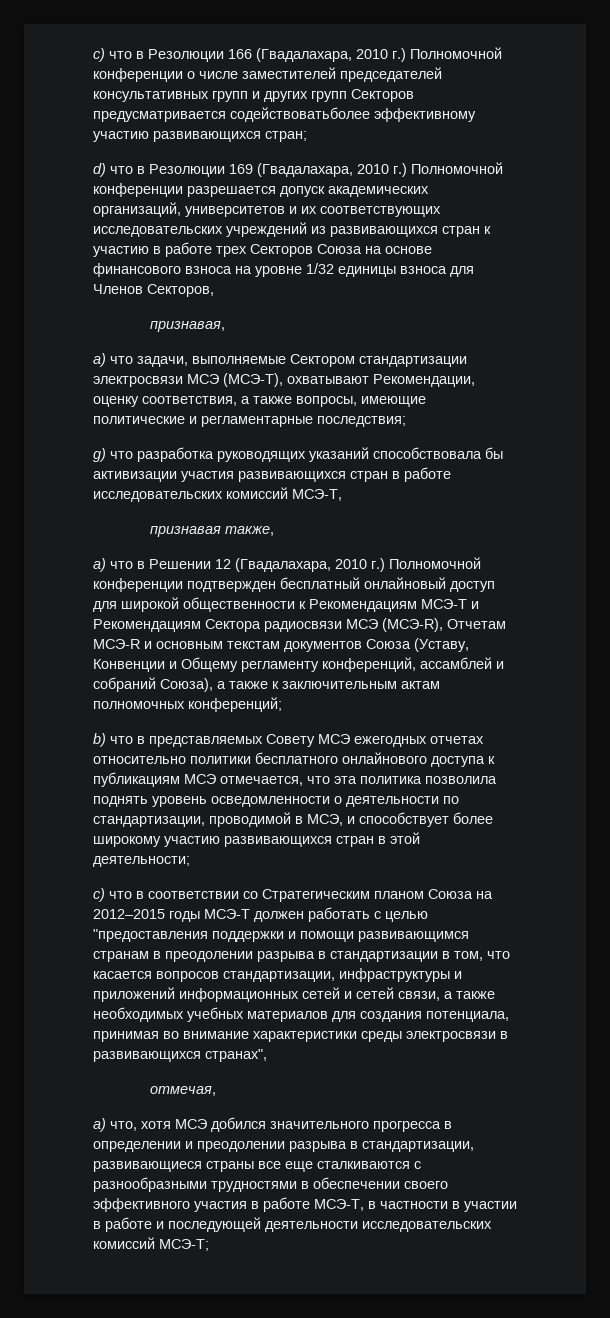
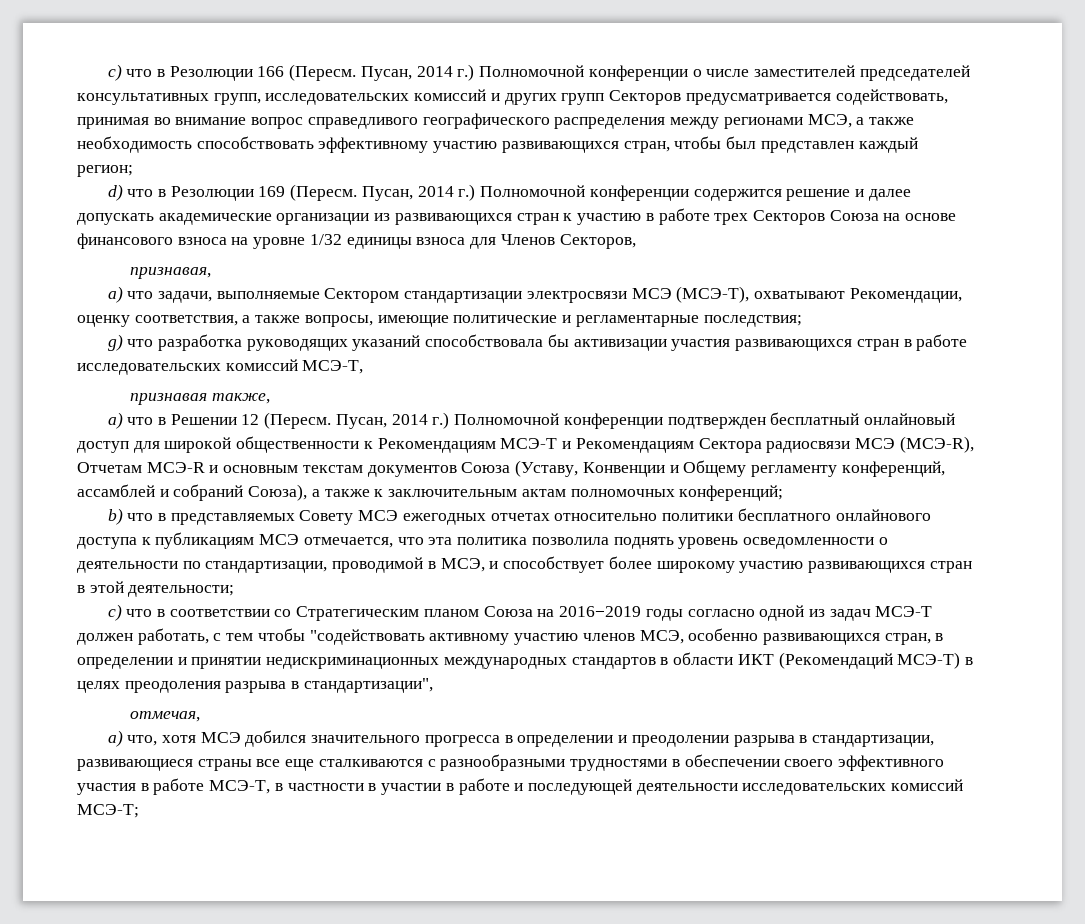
- c) что в Резолюции 166 (Гвадалахара, 2010 г.) Полномочной конференции о числе заместителей председателей консультативных групп и других групп Секторов предусматривается содействоватьболее эффективному участию развивающихся стран;
+ c) что в Резолюции 166 (Пересм. Пусан, 2014 г.) Полномочной конференции о числе заместителей председателей консультативных групп, исследовательских комиссий и других групп Секторов предусматривается содействовать, принимая во внимание вопрос справедливого географического распределения между регионами МСЭ, а также необходимость способствовать эффективному участию развивающихся стран, чтобы был представлен каждый регион;
- d) что в Резолюции 169 (Гвадалахара, 2010 г.) Полномочной конференции разрешается допуск академических организаций, университетов и их соответствующих исследовательских учреждений из развивающихся стран к участию в работе трех Секторов Союза на основе финансового взноса на уровне 1/32 единицы взноса для Членов Секторов,
+ d) что в Резолюции 169 (Пересм. Пусан, 2014 г.) Полномочной конференции содержится решение и далее допускать академические организации из развивающихся стран к участию в работе трех Секторов Союза на основе финансового взноса на уровне 1/32 единицы взноса для Членов Секторов,
- a) что в Решении 12 (Гвадалахара, 2010 г.) Полномочной конференции подтвержден бесплатный онлайновый доступ для широкой общественности к Рекомендациям МСЭ-T и Рекомендациям Сектора радиосвязи МСЭ (МСЭ-R), Отчетам МСЭ-R и основным текстам документов Союза (Уставу, Конвенции и Общему регламенту конференций, ассамблей и собраний Союза), а также к заключительным актам полномочных конференций;
+ a) что в Решении 12 (Пересм. Пусан, 2014 г.) Полномочной конференции подтвержден бесплатный онлайновый доступ для широкой общественности к Рекомендациям МСЭ-T и Рекомендациям Сектора радиосвязи МСЭ (МСЭ-R), Отчетам МСЭ-R и основным текстам документов Союза (Уставу, Конвенции и Общему регламенту конференций, ассамблей и собраний Союза), а также к заключительным актам полномочных конференций;
- с) что в соответствии со Стратегическим планом Союза на 2012–2015 годы МСЭ-Т должен работать с целью "предоставления поддержки и помощи развивающимся странам в преодолении разрыва в стандартизации в том, что касается вопросов стандартизации, инфраструктуры и приложений информационных сетей и сетей связи, а также необходимых учебных материалов для создания потенциала, принимая во внимание характеристики среды электросвязи в развивающихся странах",
+ с) что в соответствии со Стратегическим планом Союза на 2016−2019 годы согласно одной из задач МСЭ-Т должен работать, с тем чтобы "содействовать активному участию членов МСЭ, особенно развивающихся стран, в определении и принятии недискриминационных международных стандартов в области ИКТ (Рекомендаций МСЭ-Т) в целях преодоления разрыва в стандартизации",

